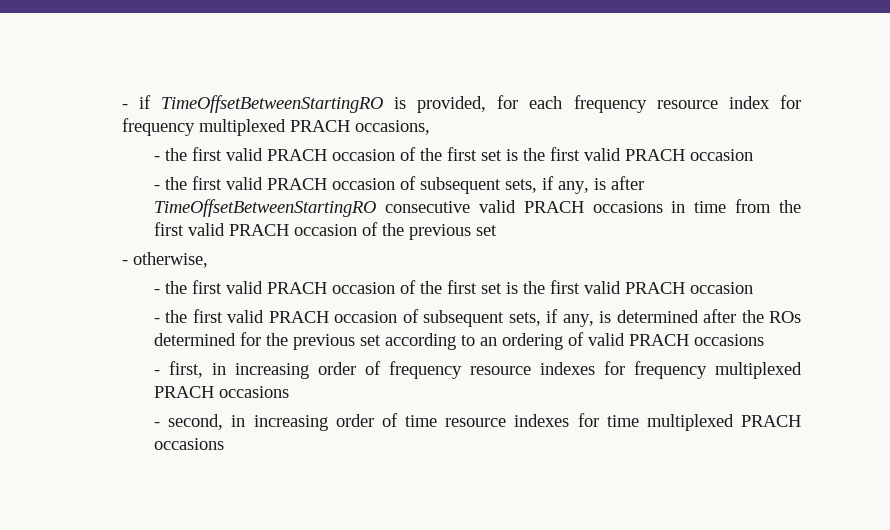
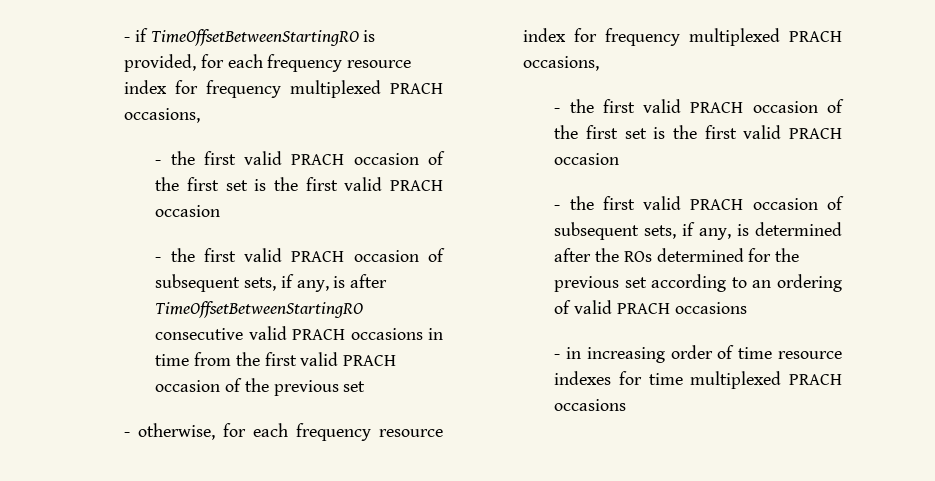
- - otherwise,
+ - otherwise, for each frequency resource index for frequency multiplexed PRACH occasions,
- - first, in increasing order of frequency resource indexes for frequency multiplexed PRACH occasions
- - second, in increasing order of time resource indexes for time multiplexed PRACH occasions
+ - in increasing order of time resource indexes for time multiplexed PRACH occasions

